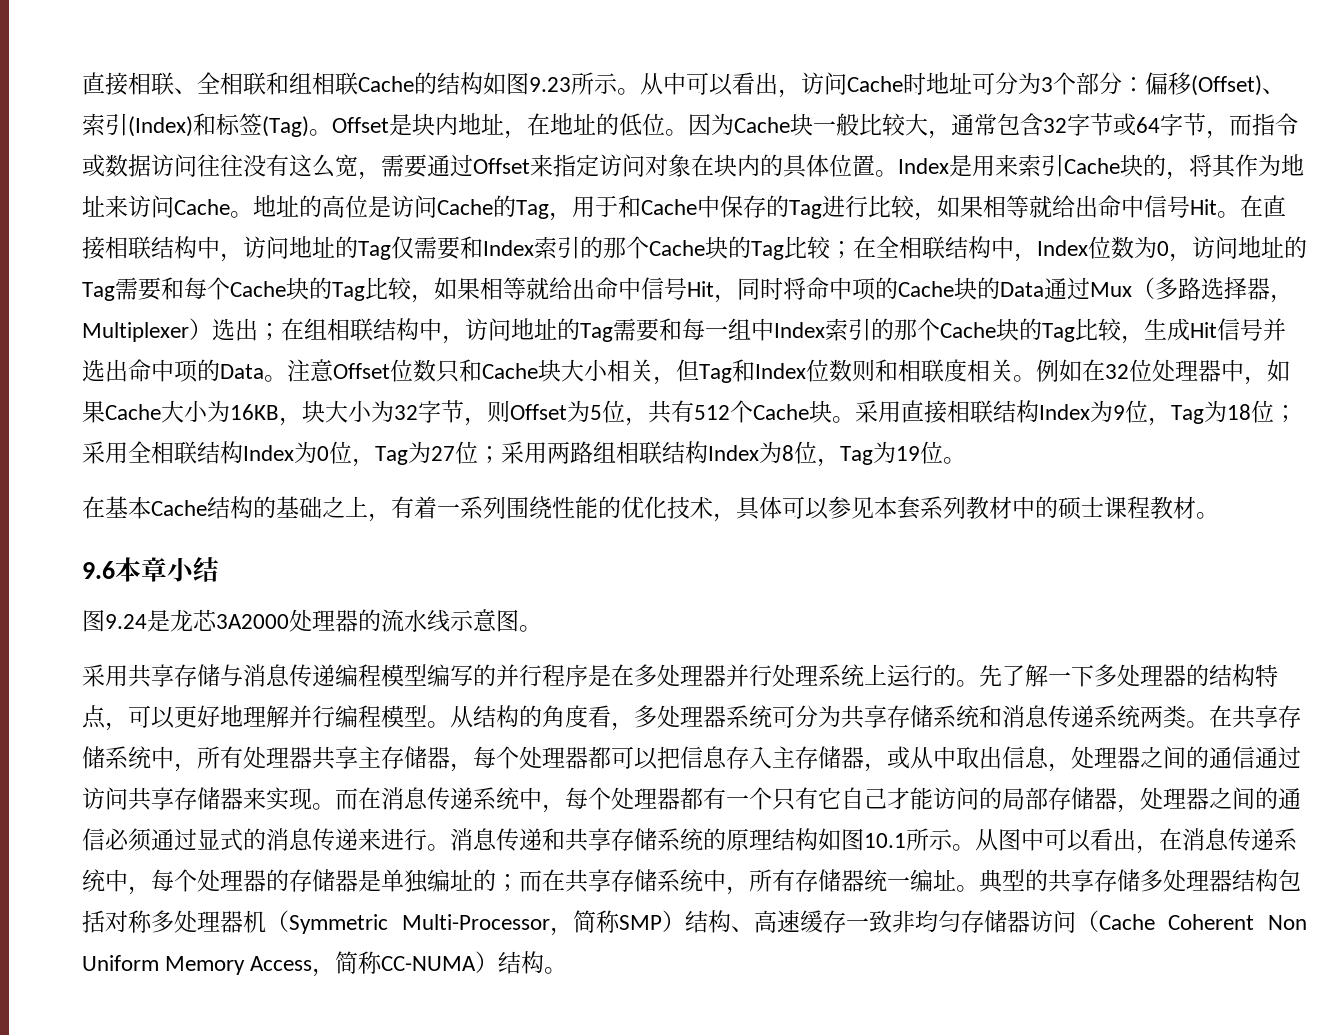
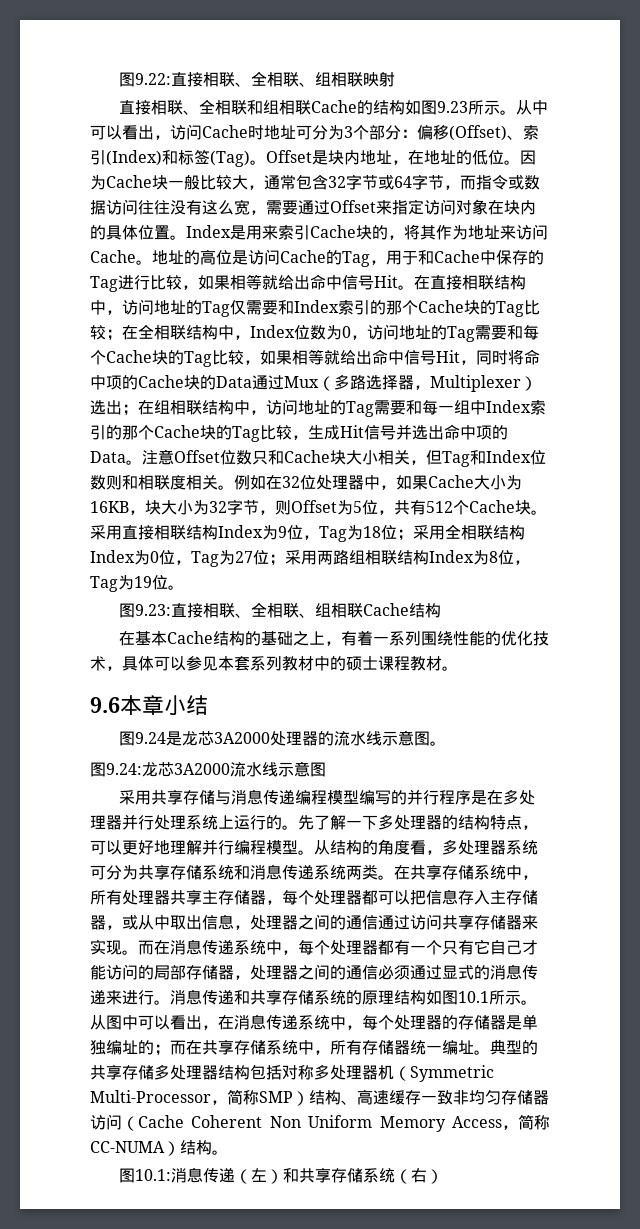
+ 图9.22:直接相联、全相联、组相联映射
+ 图9.23:直接相联、全相联、组相联Cache结构
+ 图9.24:龙芯3A2000流水线示意图
+ 图10.1:消息传递（左）和共享存储系统（右）

